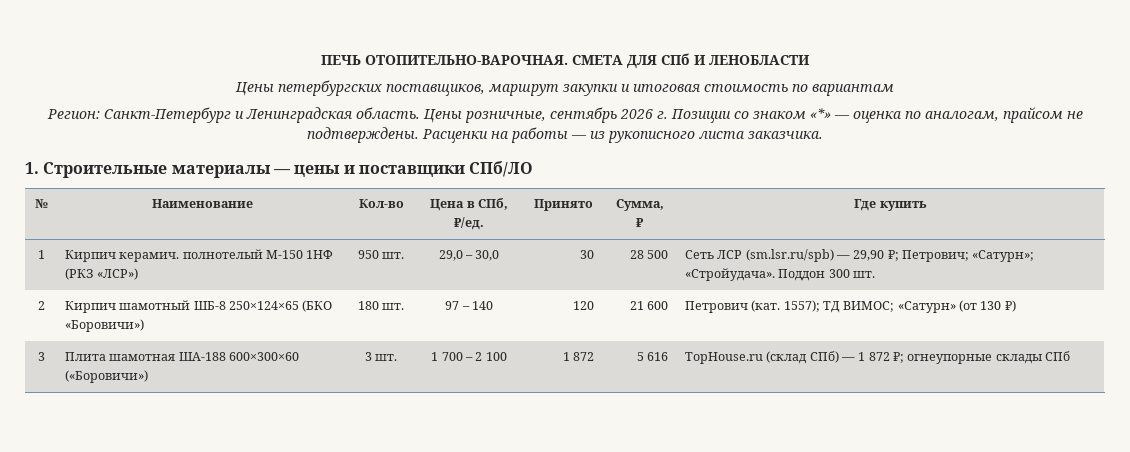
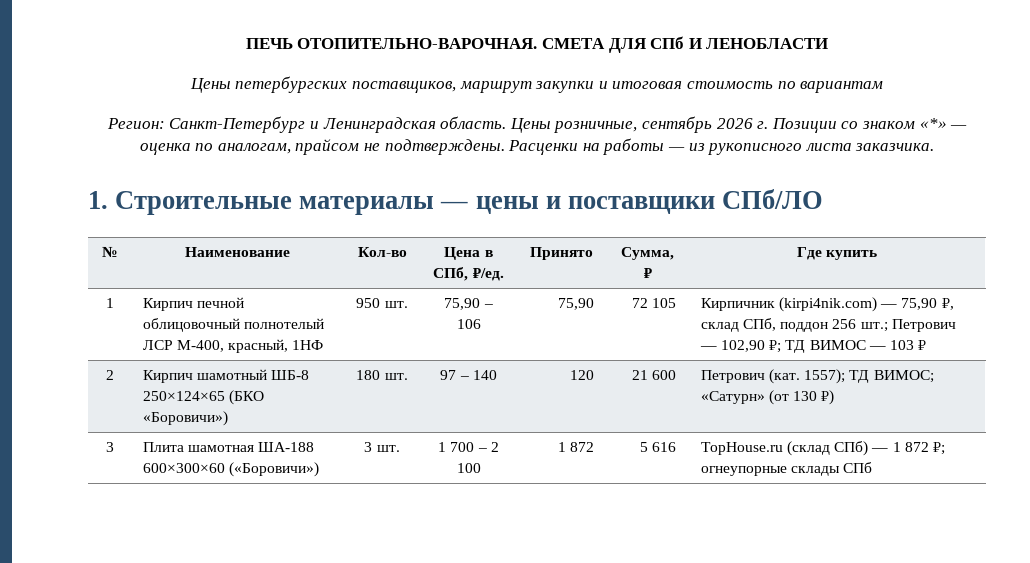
- 1 | Кирпич керамич. полнотелый М-150 1НФ (РКЗ «ЛСР») | 950 шт. | 29,0 – 30,0 | 30 | 28 500 | Сеть ЛСР (sm.lsr.ru/spb) — 29,90 ₽; Петрович; «Сатурн»; «Стройудача». Поддон 300 шт.
+ 1 | Кирпич печной облицовочный полнотелый ЛСР М-400, красный, 1НФ | 950 шт. | 75,90 – 106 | 75,90 | 72 105 | Кирпичник (kirpi4nik.com) — 75,90 ₽, склад СПб, поддон 256 шт.; Петрович — 102,90 ₽; ТД ВИМОС — 103 ₽

